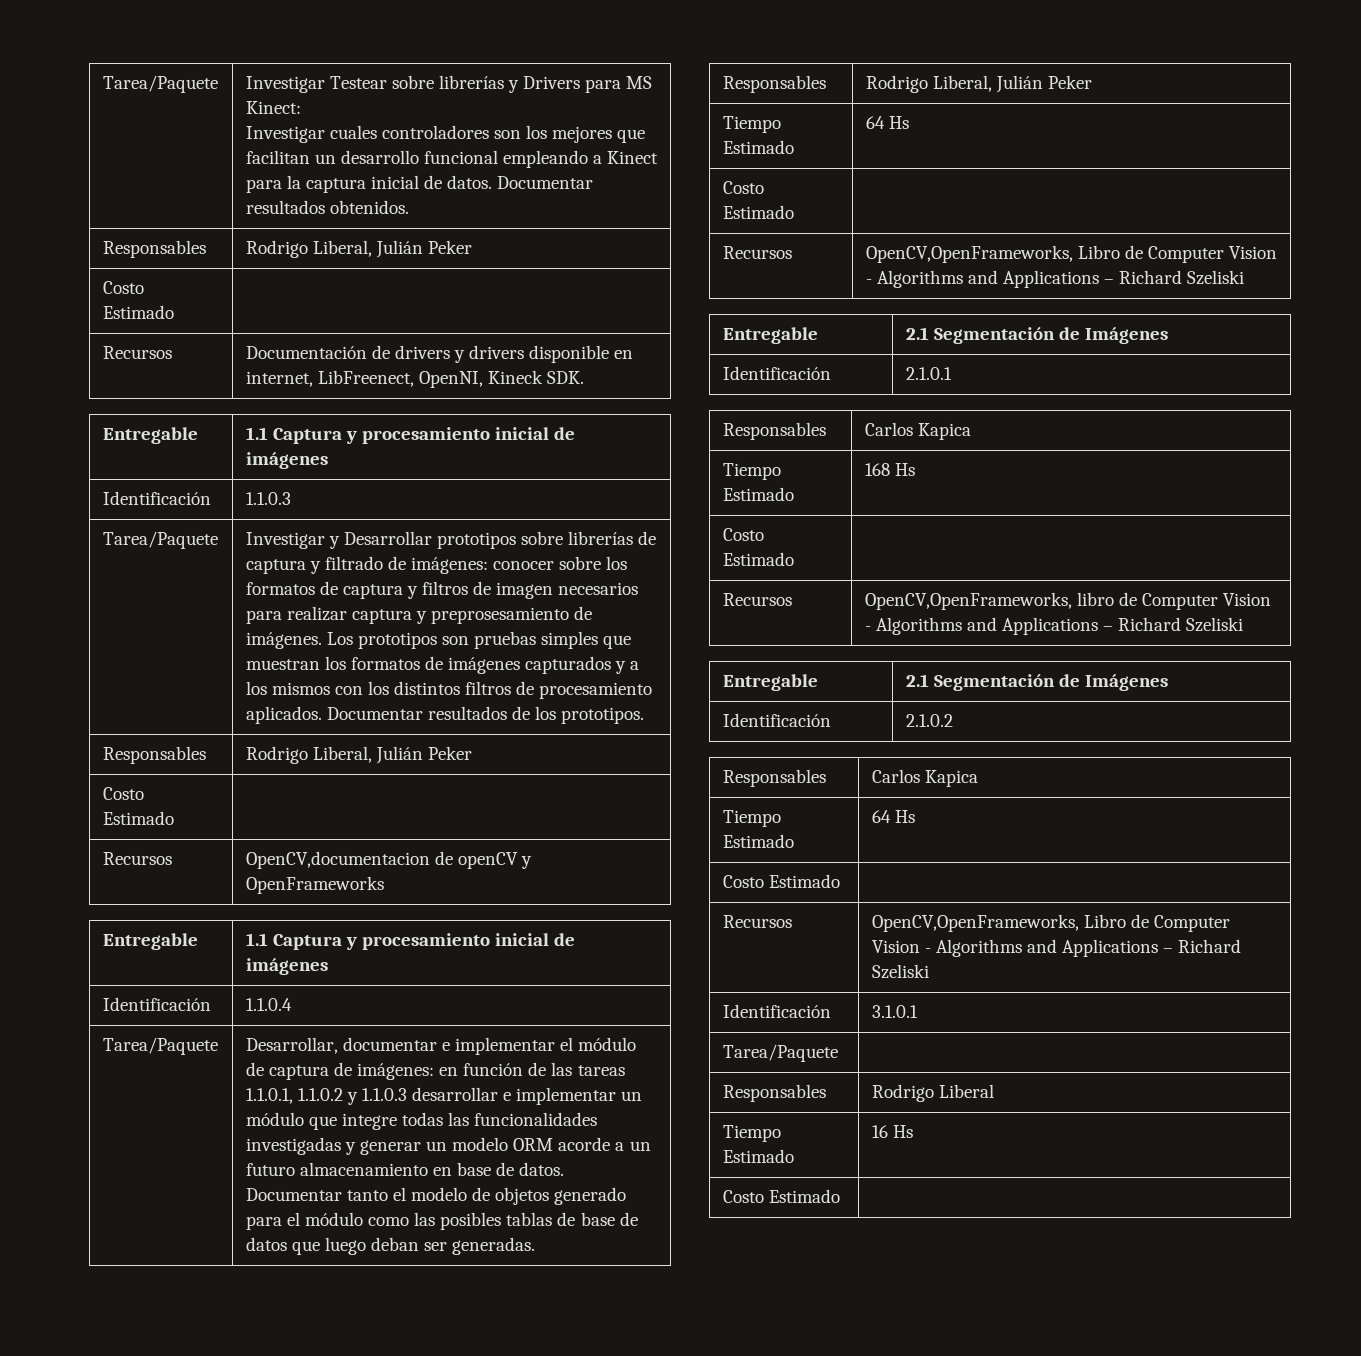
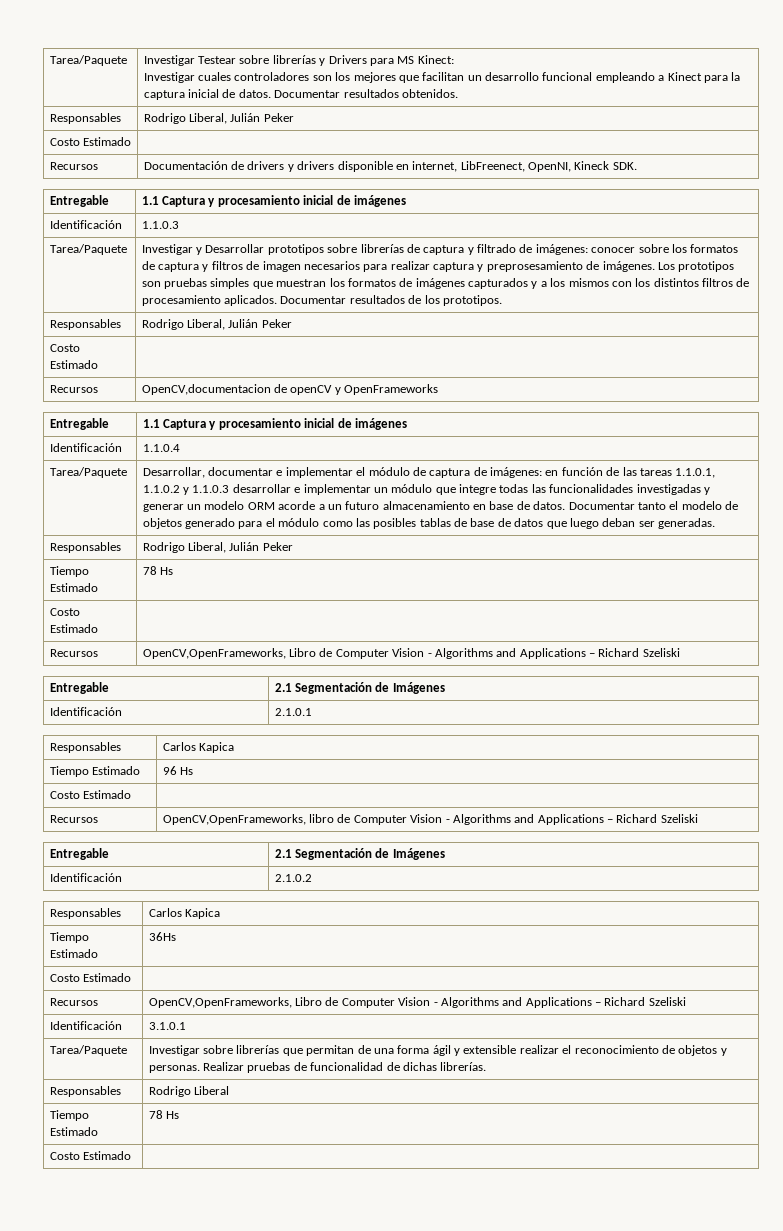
  Documentar tanto el modelo de objetos generado para el módulo como las posibles tablas de base de datos que luego deban ser generadas.
  Responsables | Rodrigo Liberal, Julián Peker
- Tiempo Estimado | 64 Hs
+ Tiempo Estimado | 78 Hs
- Tiempo Estimado | 168 Hs
+ Tiempo Estimado | 96 Hs
  Identificación | 2.1.0.2
  Responsables | Carlos Kapica
- Tiempo Estimado | 64 Hs
+ Tiempo Estimado | 36Hs
  Identificación | 3.1.0.1
- Tarea/Paquete |
+ Tarea/Paquete | Investigar sobre librerías que permitan de una forma ágil y extensible realizar el reconocimiento de objetos y personas. Realizar pruebas de funcionalidad de dichas librerías.
  Responsables | Rodrigo Liberal
- Tiempo Estimado | 16 Hs
+ Tiempo Estimado | 78 Hs

